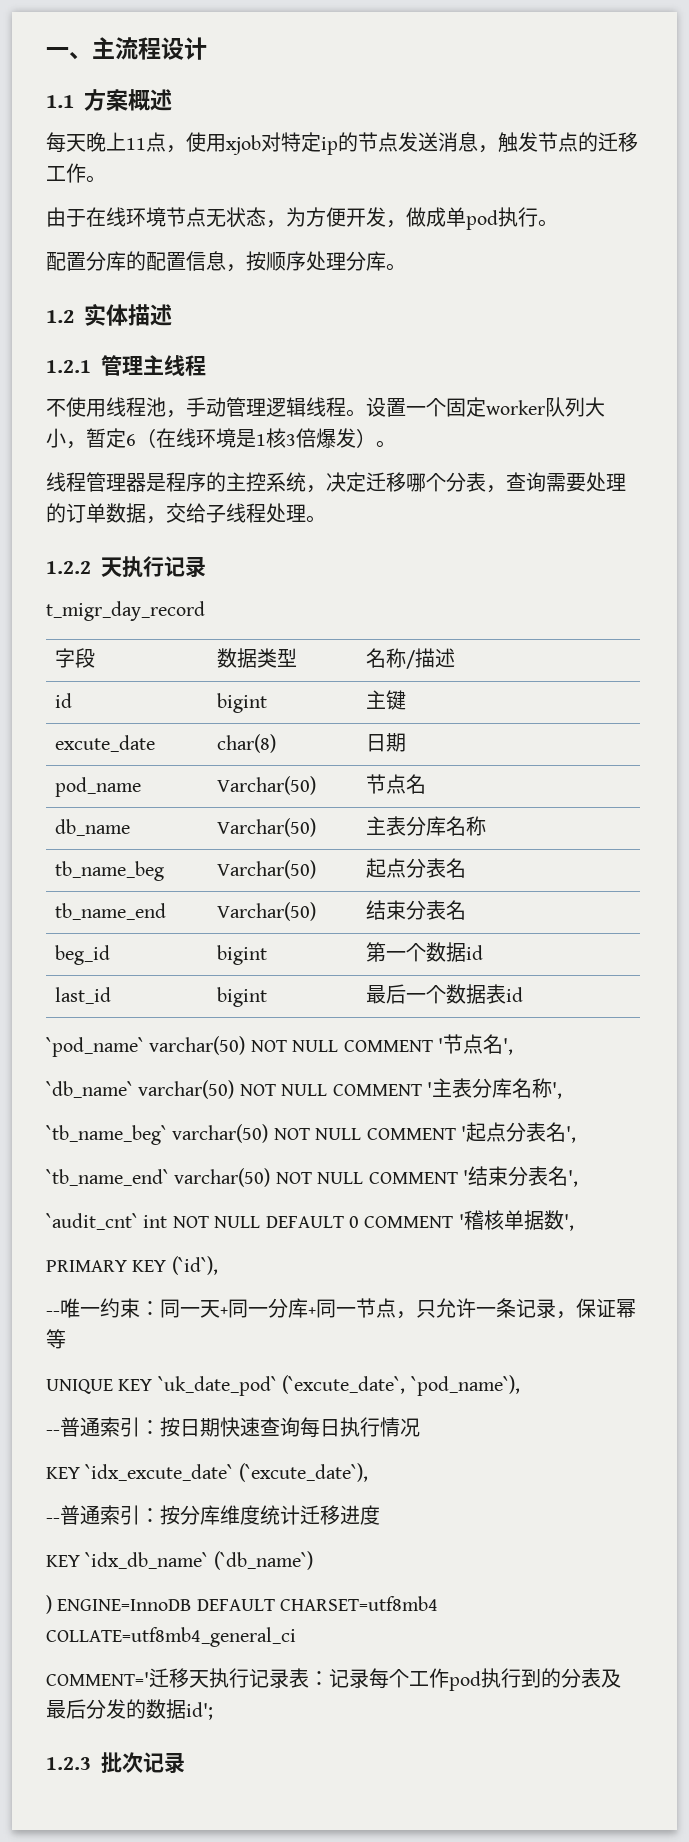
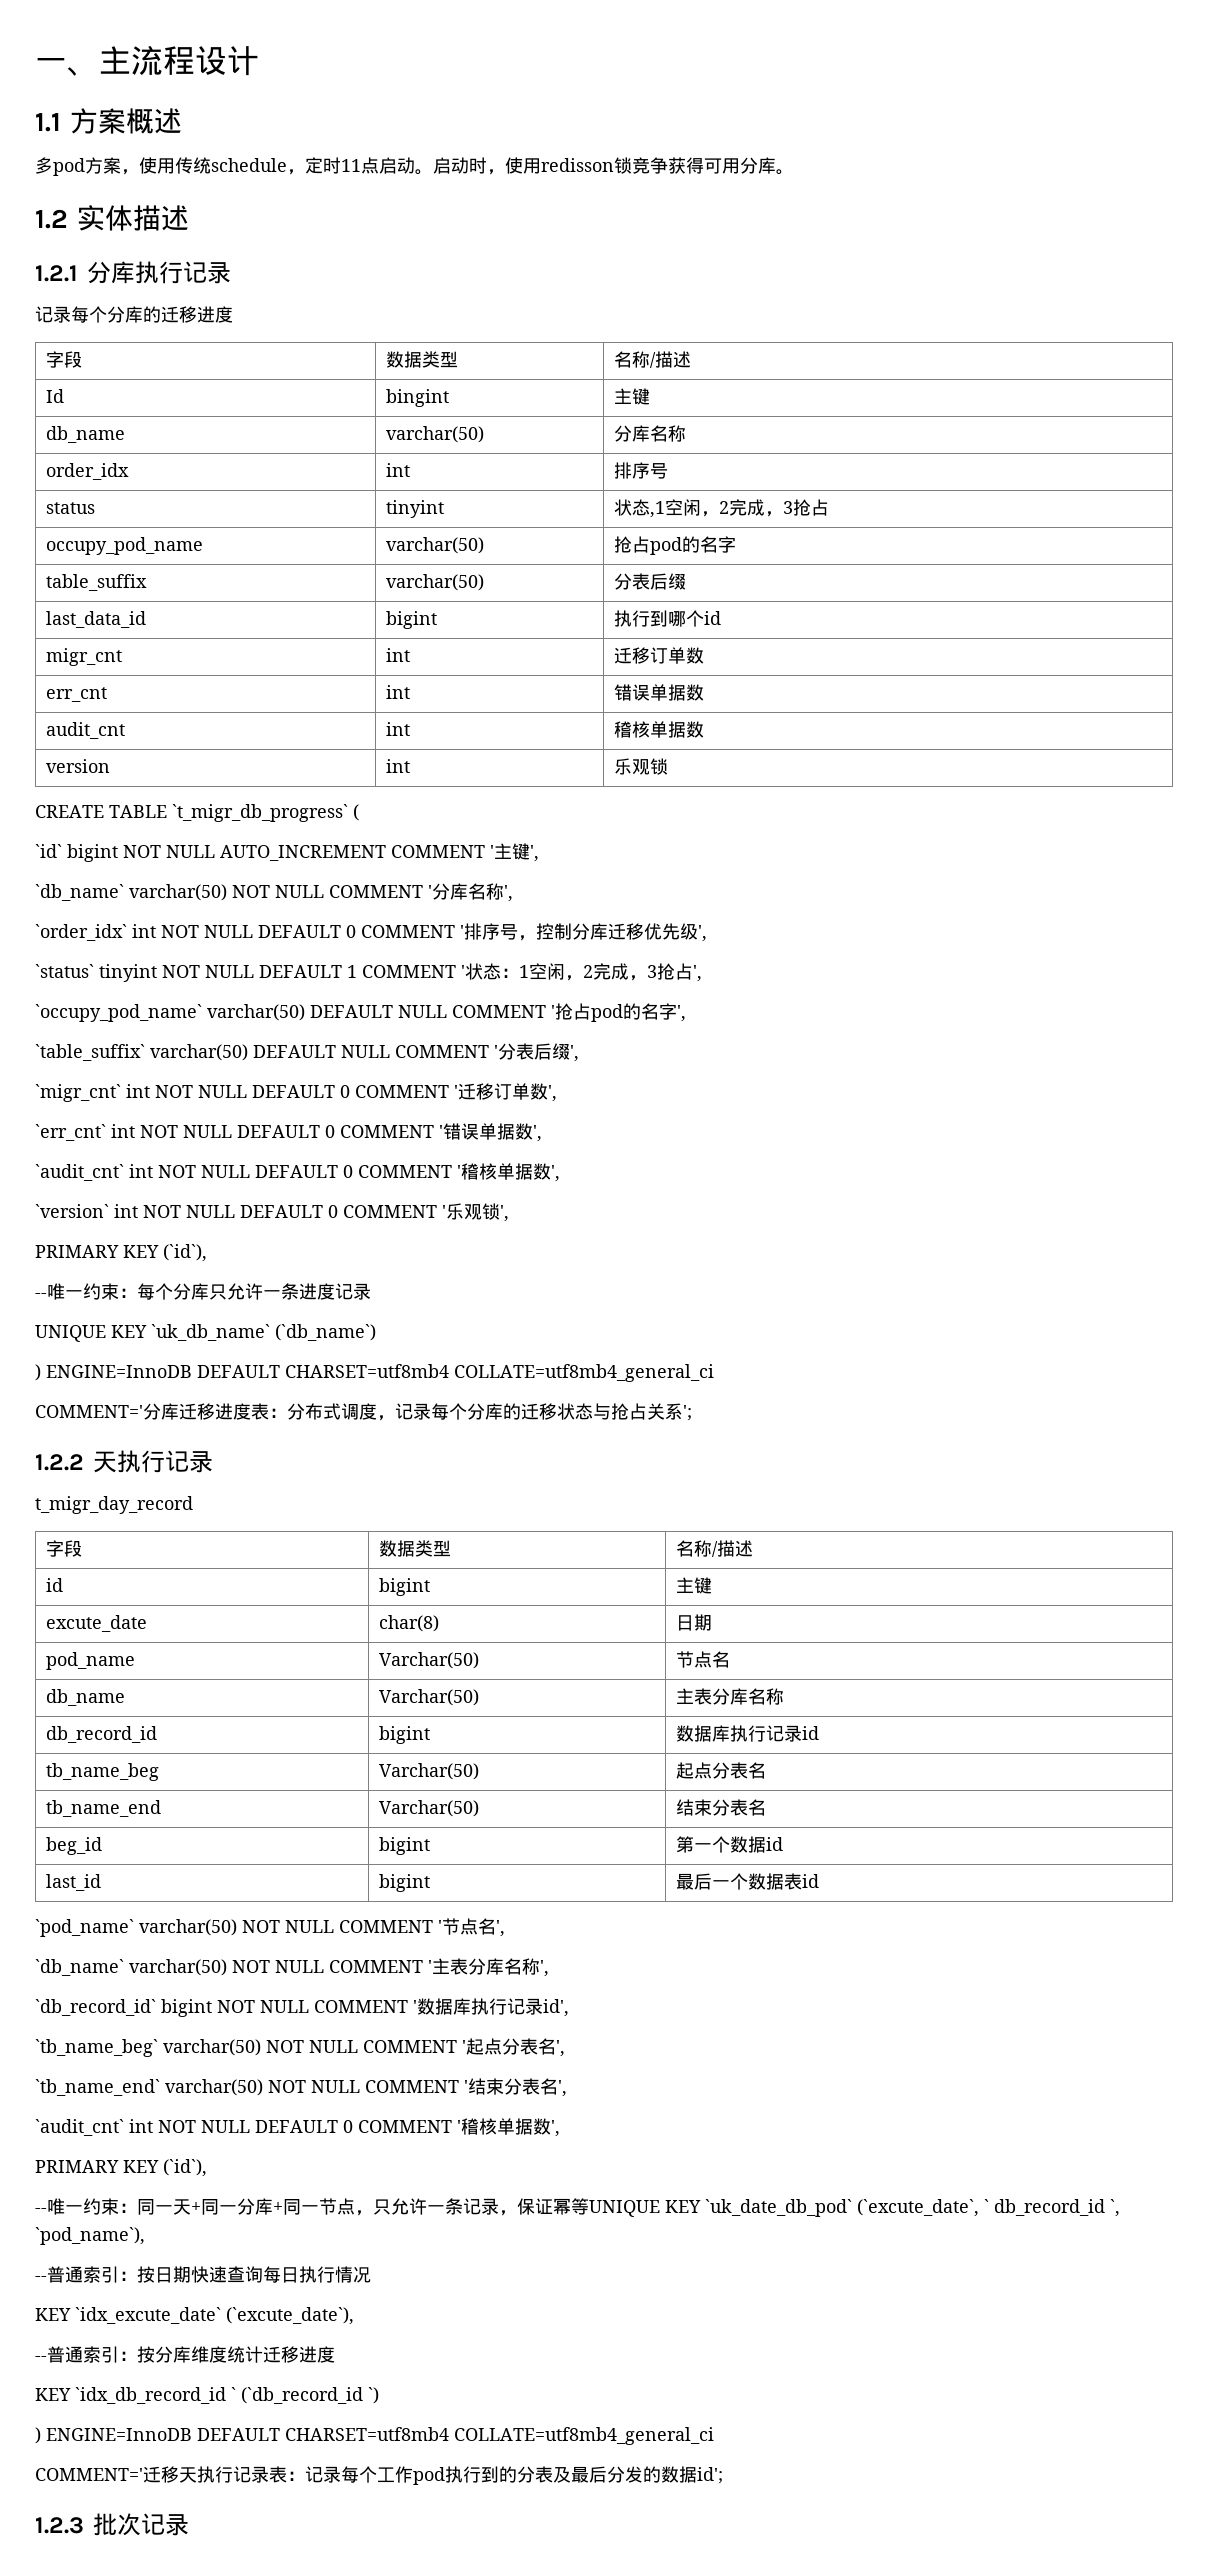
- 每天晚上11点，使用xjob对特定ip的节点发送消息，触发节点的迁移工作。
- 由于在线环境节点无状态，为方便开发，做成单pod执行。
- 配置分库的配置信息，按顺序处理分库。
+ 多pod方案，使用传统schedule，定时11点启动。启动时，使用redisson锁竞争获得可用分库。
- 1.2.1管理主线程
- 不使用线程池，手动管理逻辑线程。设置一个固定worker队列大小，暂定6（在线环境是1核3倍爆发）。
- 线程管理器是程序的主控系统，决定迁移哪个分表，查询需要处理的订单数据，交给子线程处理。
+ 1.2.1分库执行记录
+ 记录每个分库的迁移进度
+ 字段 | 数据类型 | 名称/描述
+ Id | bingint | 主键
+ db_name | varchar(50) | 分库名称
+ order_idx | int | 排序号
+ status | tinyint | 状态,1空闲，2完成，3抢占
+ occupy_pod_name | varchar(50) | 抢占pod的名字
+ table_suffix | varchar(50) | 分表后缀
+ last_data_id | bigint | 执行到哪个id
+ migr_cnt | int | 迁移订单数
+ err_cnt | int | 错误单据数
+ audit_cnt | int | 稽核单据数
+ version | int | 乐观锁
+ CREATE TABLE `t_migr_db_progress` (
+ `id` bigint NOT NULL AUTO_INCREMENT COMMENT '主键',
+ `db_name` varchar(50) NOT NULL COMMENT '分库名称',
+ `order_idx` int NOT NULL DEFAULT 0 COMMENT '排序号，控制分库迁移优先级',
+ `status` tinyint NOT NULL DEFAULT 1 COMMENT '状态：1空闲，2完成，3抢占',
+ `occupy_pod_name` varchar(50) DEFAULT NULL COMMENT '抢占pod的名字',
+ `table_suffix` varchar(50) DEFAULT NULL COMMENT '分表后缀',
+ `migr_cnt` int NOT NULL DEFAULT 0 COMMENT '迁移订单数',
+ `err_cnt` int NOT NULL DEFAULT 0 COMMENT '错误单据数',
+ `audit_cnt` int NOT NULL DEFAULT 0 COMMENT '稽核单据数',
+ `version` int NOT NULL DEFAULT 0 COMMENT '乐观锁',
+ PRIMARY KEY (`id`),
+ --唯一约束：每个分库只允许一条进度记录
+ UNIQUE KEY `uk_db_name` (`db_name`)
+ ) ENGINE=InnoDB DEFAULT CHARSET=utf8mb4 COLLATE=utf8mb4_general_ci
+ COMMENT='分库迁移进度表：分布式调度，记录每个分库的迁移状态与抢占关系';
+ db_record_id | bigint | 数据库执行记录id
+ `db_record_id` bigint NOT NULL COMMENT '数据库执行记录id',
- --唯一约束：同一天+同一分库+同一节点，只允许一条记录，保证幂等
- UNIQUE KEY `uk_date_pod` (`excute_date`, `pod_name`),
+ --唯一约束：同一天+同一分库+同一节点，只允许一条记录，保证幂等UNIQUE KEY `uk_date_db_pod` (`excute_date`, ` db_record_id `, `pod_name`),
- KEY `idx_db_name` (`db_name`)
+ KEY `idx_db_record_id ` (`db_record_id `)

